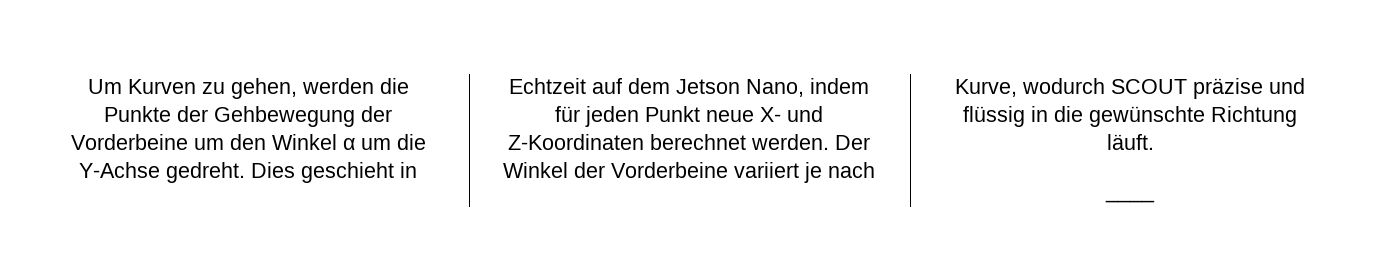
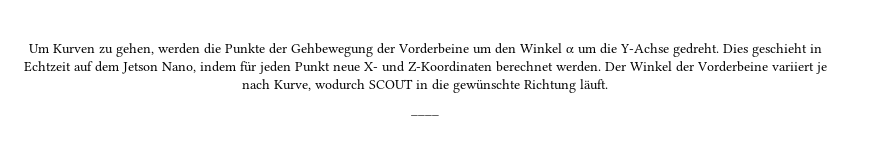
- Der Winkel der Vorderbeine variiert je nach Kurve, wodurch SCOUT präzise und flüssig in die gewünschte Richtung läuft.
+ Der Winkel der Vorderbeine variiert je nach Kurve, wodurch SCOUT in die gewünschte Richtung läuft.

